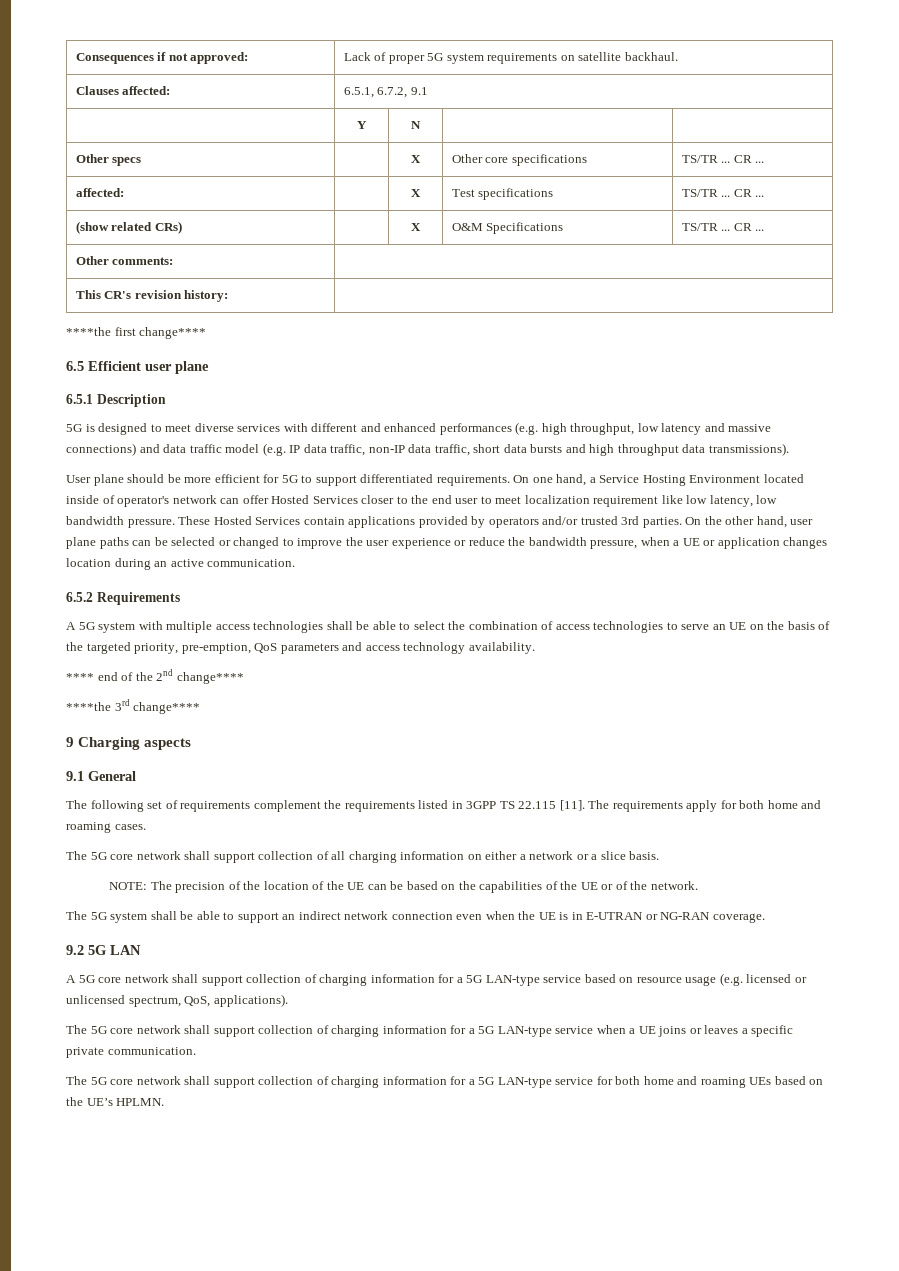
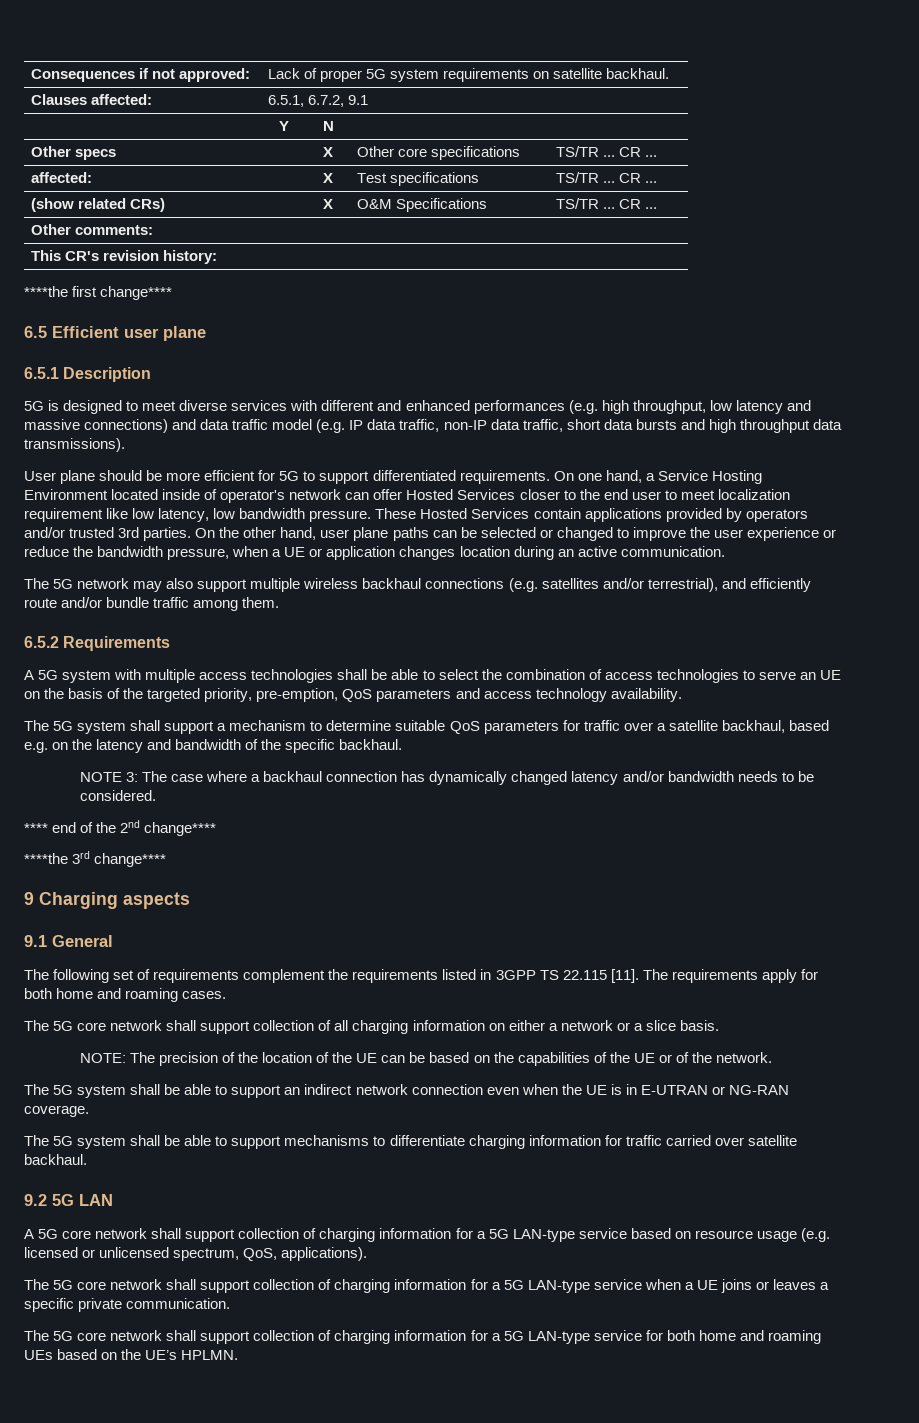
+ The 5G network may also support multiple wireless backhaul connections (e.g. satellites and/or terrestrial), and efficiently route and/or bundle traffic among them.
+ The 5G system shall support a mechanism to determine suitable QoS parameters for traffic over a satellite backhaul, based e.g. on the latency and bandwidth of the specific backhaul.
+ NOTE 3: The case where a backhaul connection has dynamically changed latency and/or bandwidth needs to be considered.
+ The 5G system shall be able to support mechanisms to differentiate charging information for traffic carried over satellite backhaul.

